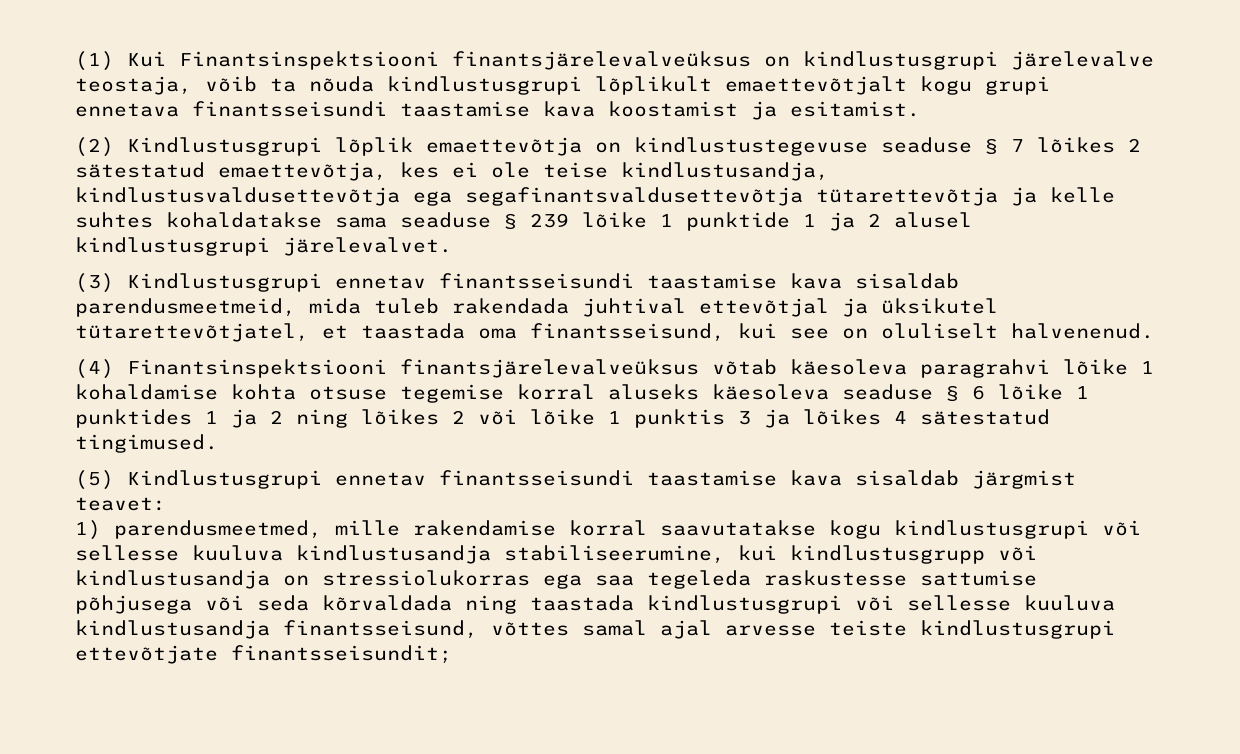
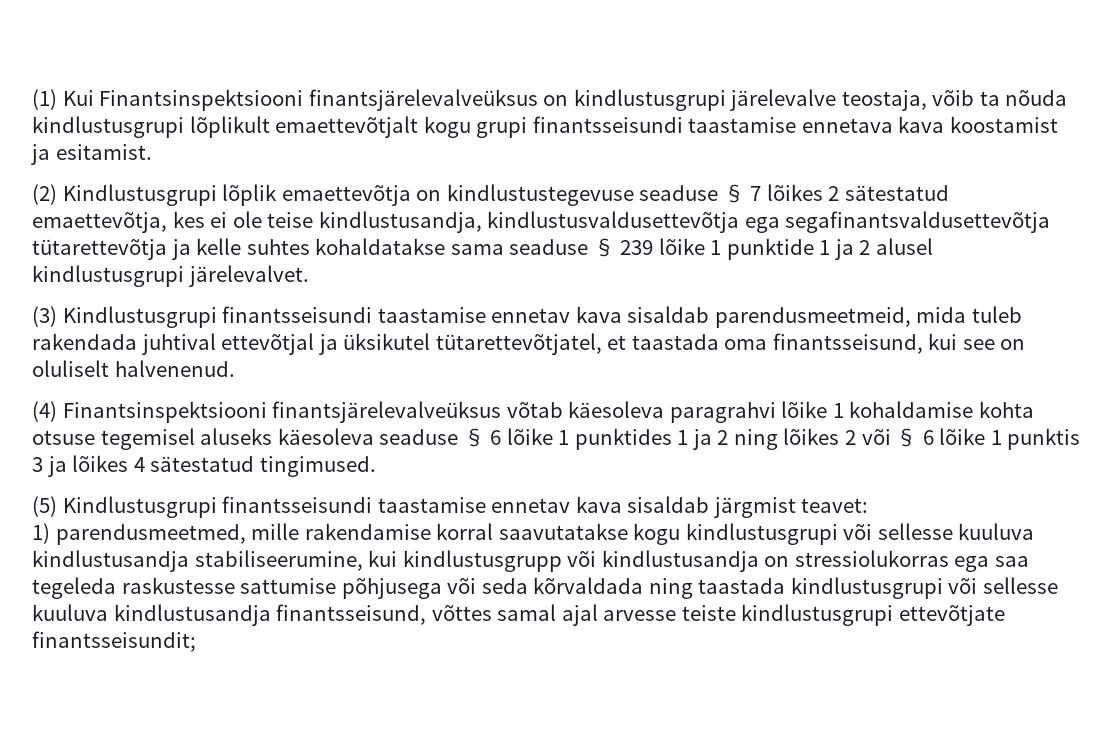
- (1) Kui Finantsinspektsiooni finantsjärelevalveüksus on kindlustusgrupi järelevalve teostaja, võib ta nõuda kindlustusgrupi lõplikult emaettevõtjalt kogu grupi ennetava finantsseisundi taastamise kava koostamist ja esitamist.
+ (1) Kui Finantsinspektsiooni finantsjärelevalveüksus on kindlustusgrupi järelevalve teostaja, võib ta nõuda kindlustusgrupi lõplikult emaettevõtjalt kogu grupi finantsseisundi taastamise ennetava kava koostamist ja esitamist.
- (3) Kindlustusgrupi ennetav finantsseisundi taastamise kava sisaldab parendusmeetmeid, mida tuleb rakendada juhtival ettevõtjal ja üksikutel tütarettevõtjatel, et taastada oma finantsseisund, kui see on oluliselt halvenenud.
+ (3) Kindlustusgrupi finantsseisundi taastamise ennetav kava sisaldab parendusmeetmeid, mida tuleb rakendada juhtival ettevõtjal ja üksikutel tütarettevõtjatel, et taastada oma finantsseisund, kui see on oluliselt halvenenud.
- (4) Finantsinspektsiooni finantsjärelevalveüksus võtab käesoleva paragrahvi lõike 1 kohaldamise kohta otsuse tegemise korral aluseks käesoleva seaduse § 6 lõike 1 punktides 1 ja 2 ning lõikes 2 või lõike 1 punktis 3 ja lõikes 4 sätestatud tingimused.
+ (4) Finantsinspektsiooni finantsjärelevalveüksus võtab käesoleva paragrahvi lõike 1 kohaldamise kohta otsuse tegemisel aluseks käesoleva seaduse § 6 lõike 1 punktides 1 ja 2 ning lõikes 2 või § 6 lõike 1 punktis 3 ja lõikes 4 sätestatud tingimused.
- (5) Kindlustusgrupi ennetav finantsseisundi taastamise kava sisaldab järgmist teavet:
+ (5) Kindlustusgrupi finantsseisundi taastamise ennetav kava sisaldab järgmist teavet:

